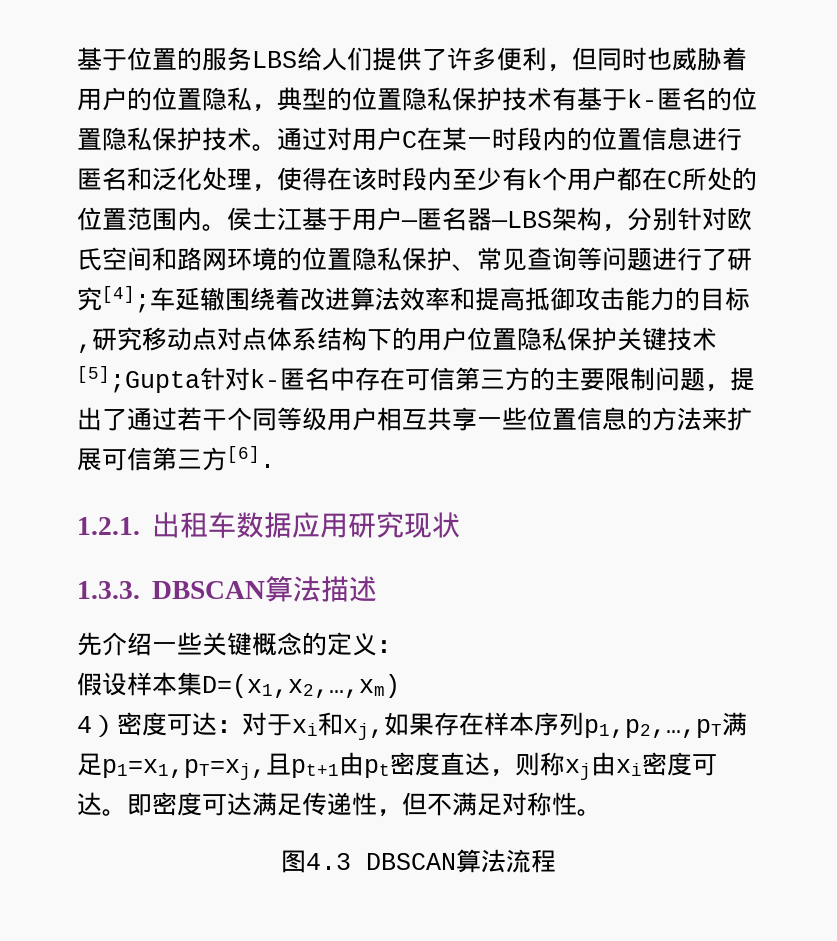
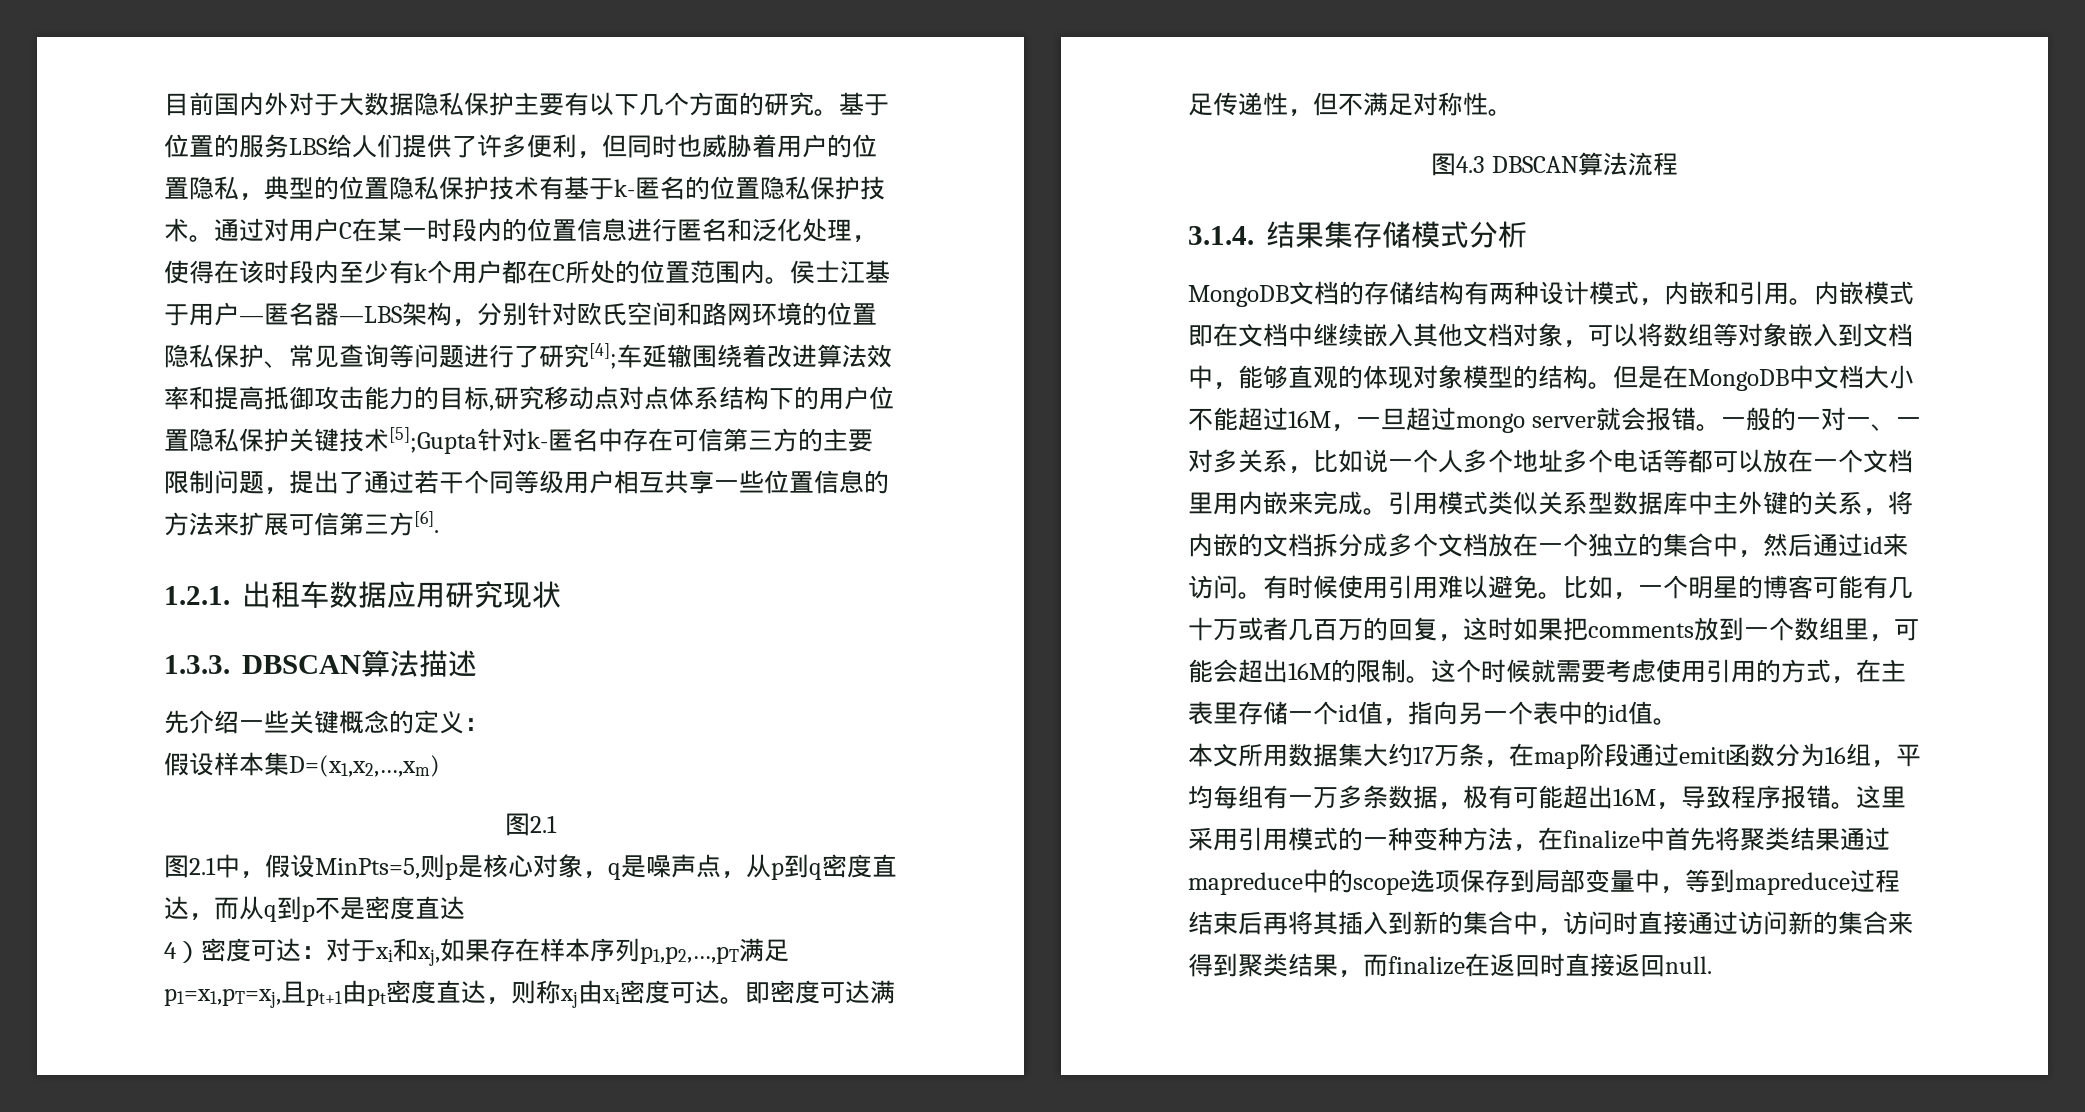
+ 目前国内外对于大数据隐私保护主要有以下几个方面的研究。
  假设样本集D=(x1,x2,…,xm)
+ 图2.1
+ 图2.1中，假设MinPts=5,则p是核心对象，q是噪声点，从p到q密度直达，而从q到p不是密度直达
+ 3.1.4.结果集存储模式分析
+ MongoDB文档的存储结构有两种设计模式，内嵌和引用。内嵌模式即在文档中继续嵌入其他文档对象，可以将数组等对象嵌入到文档中，能够直观的体现对象模型的结构。但是在MongoDB中文档大小不能超过16M，一旦超过mongo server就会报错。一般的一对一、一对多关系，比如说一个人多个地址多个电话等都可以放在一个文档里用内嵌来完成。引用模式类似关系型数据库中主外键的关系，将内嵌的文档拆分成多个文档放在一个独立的集合中，然后通过id来访问。有时候使用引用难以避免。比如，一个明星的博客可能有几十万或者几百万的回复，这时如果把comments放到一个数组里，可能会超出16M的限制。这个时候就需要考虑使用引用的方式，在主表里存储一个id值，指向另一个表中的id值。
+ 本文所用数据集大约17万条，在map阶段通过emit函数分为16组，平均每组有一万多条数据，极有可能超出16M，导致程序报错。这里采用引用模式的一种变种方法，在finalize中首先将聚类结果通过mapreduce中的scope选项保存到局部变量中，等到mapreduce过程结束后再将其插入到新的集合中，访问时直接通过访问新的集合来得到聚类结果，而finalize在返回时直接返回null.

